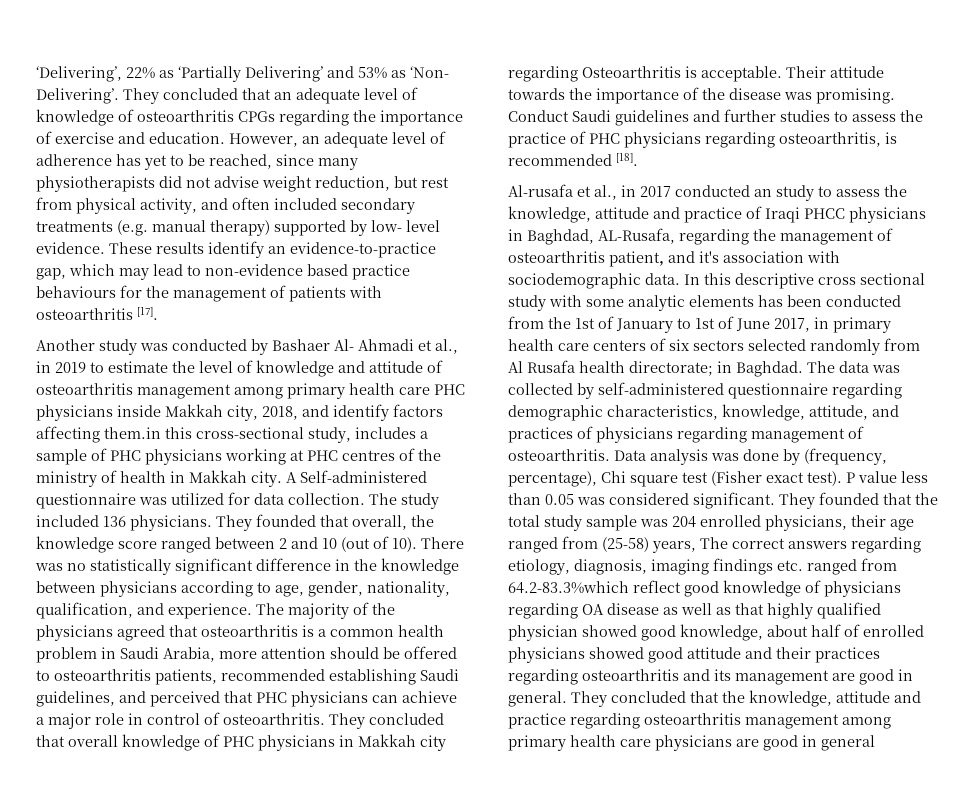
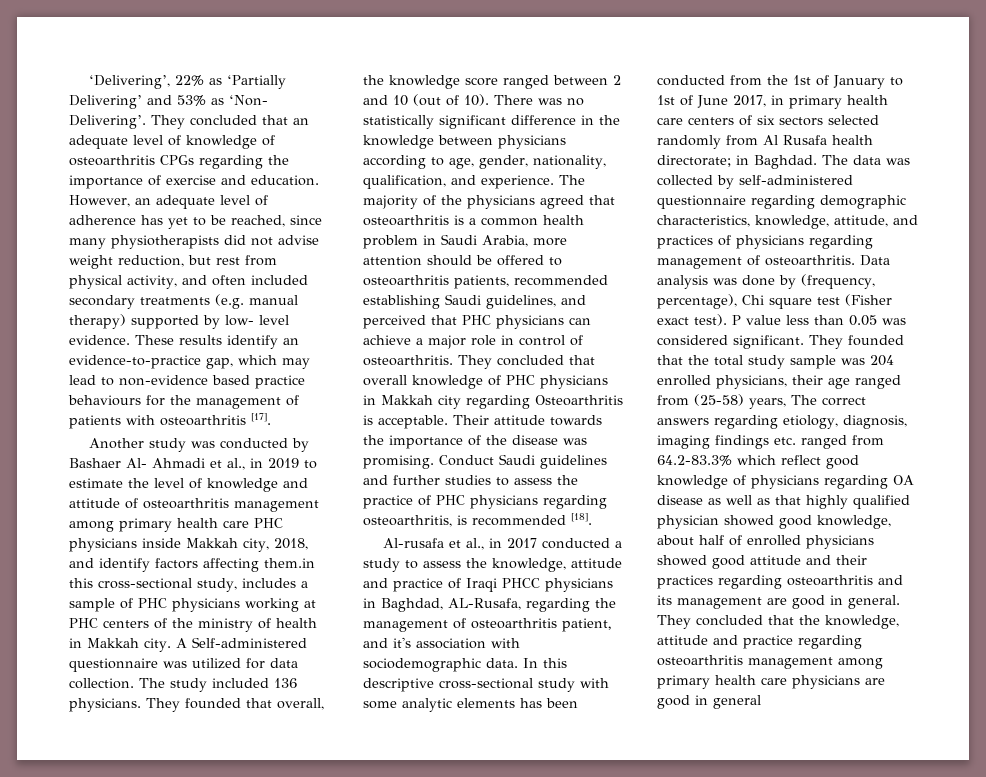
- Another study was conducted by Bashaer Al- Ahmadi et al., in 2019 to estimate the level of knowledge and attitude of osteoarthritis management among primary health care PHC physicians inside Makkah city, 2018, and identify factors affecting them.in this cross-sectional study, includes a sample of PHC physicians working at PHC centres of the ministry of health in Makkah city.
+ Another study was conducted by Bashaer Al- Ahmadi et al., in 2019 to estimate the level of knowledge and attitude of osteoarthritis management among primary health care PHC physicians inside Makkah city, 2018, and identify factors affecting them.in this cross-sectional study, includes a sample of PHC physicians working at PHC centers of the ministry of health in Makkah city.
- Al-rusafa et al., in 2017 conducted an study to assess the knowledge, attitude and practice of Iraqi PHCC physicians in Baghdad, AL-Rusafa, regarding the management of osteoarthritis patient, and it's association with sociodemographic data.
+ Al-rusafa et al., in 2017 conducted a study to assess the knowledge, attitude and practice of Iraqi PHCC physicians in Baghdad, AL-Rusafa, regarding the management of osteoarthritis patient, and it's association with sociodemographic data.
- In this descriptive cross sectional study with some analytic elements has been conducted from the 1st of January to 1st of June 2017, in primary health care centers of six sectors selected randomly from Al Rusafa health directorate; in Baghdad.
+ In this descriptive cross-sectional study with some analytic elements has been conducted from the 1st of January to 1st of June 2017, in primary health care centers of six sectors selected randomly from Al Rusafa health directorate; in Baghdad.
- They founded that the total study sample was 204 enrolled physicians, their age ranged from (25-58) years, The correct answers regarding etiology, diagnosis, imaging findings etc. ranged from 64.2-83.3%which reflect good knowledge of physicians regarding OA disease as well as that highly qualified physician showed good knowledge, about half of enrolled physicians showed good attitude and their practices regarding osteoarthritis and its management are good in general.
+ They founded that the total study sample was 204 enrolled physicians, their age ranged from (25-58) years, The correct answers regarding etiology, diagnosis, imaging findings etc. ranged from 64.2-83.3% which reflect good knowledge of physicians regarding OA disease as well as that highly qualified physician showed good knowledge, about half of enrolled physicians showed good attitude and their practices regarding osteoarthritis and its management are good in general.

